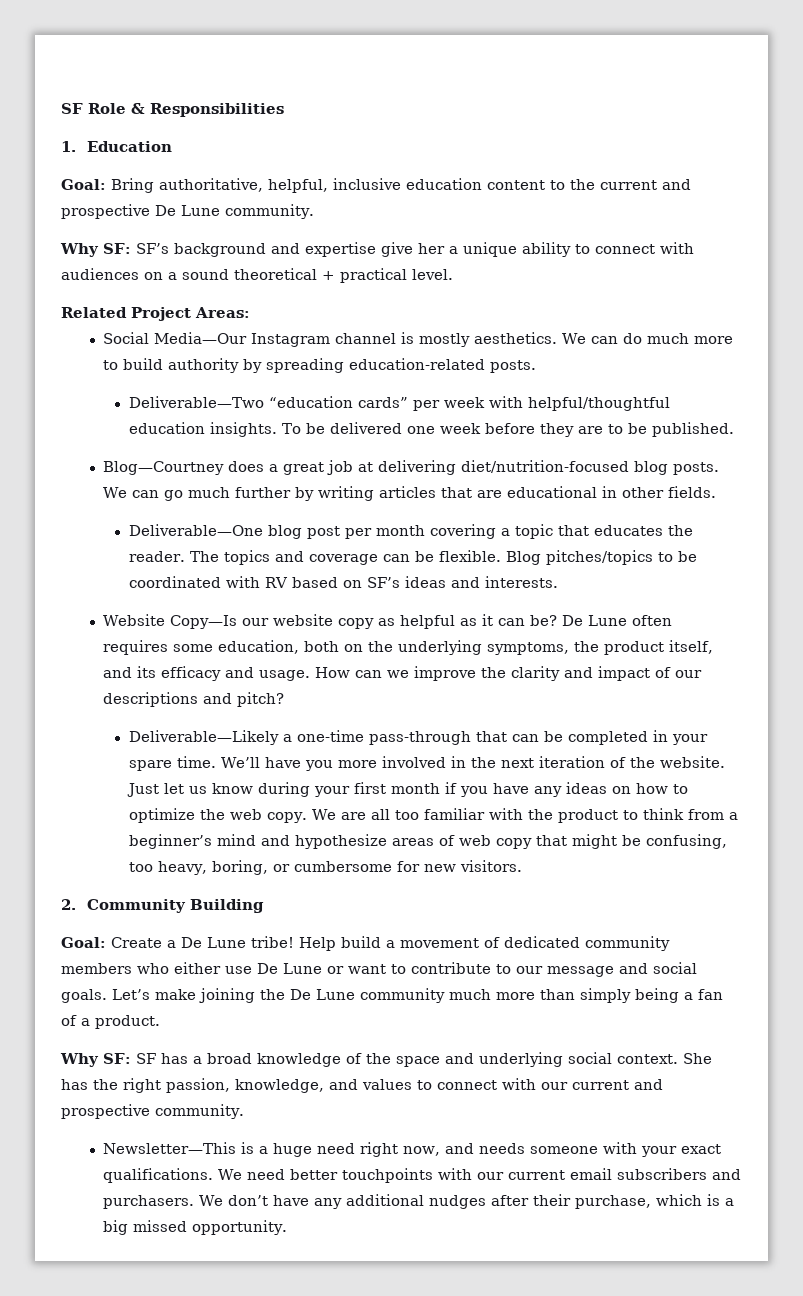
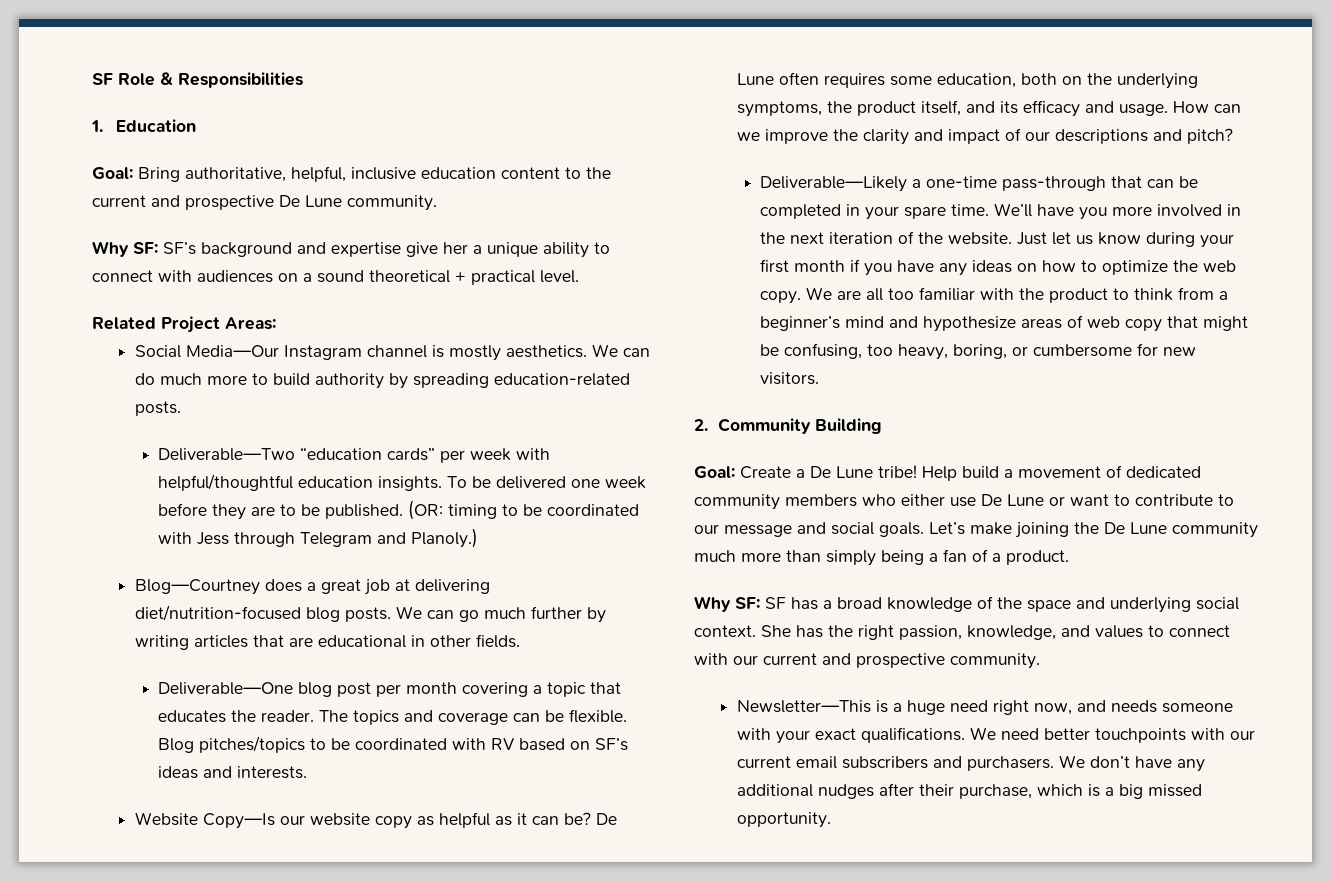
+ (OR: timing to be coordinated with Jess through Telegram and Planoly.)

